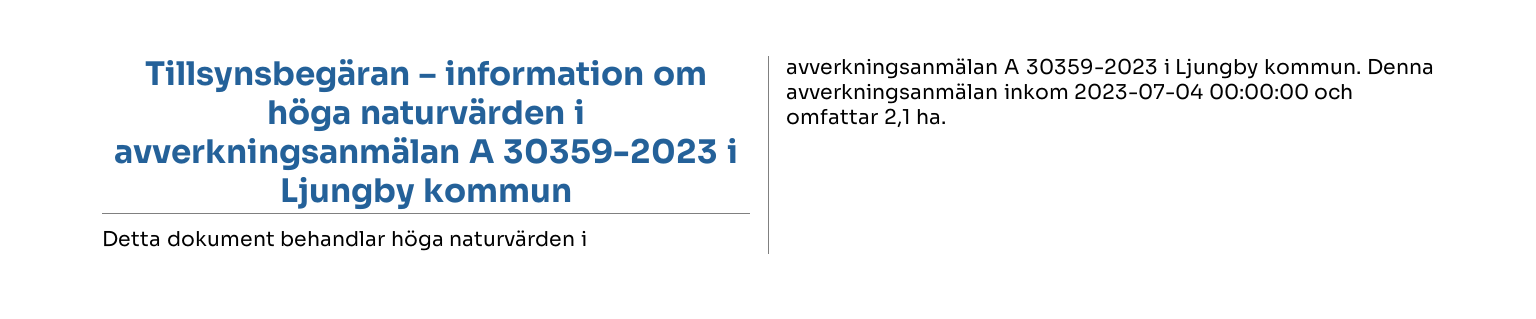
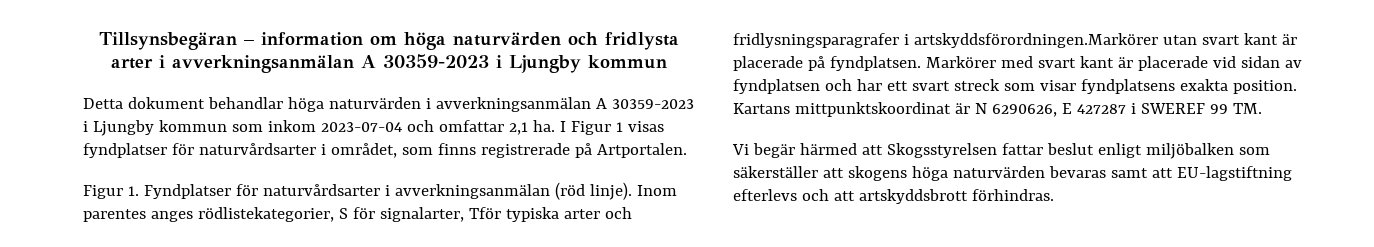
- Tillsynsbegäran – information om höga naturvärden i avverkningsanmälan A 30359-2023 i Ljungby kommun
+ Tillsynsbegäran – information om höga naturvärden och fridlysta arter i avverkningsanmälan A 30359-2023 i Ljungby kommun
- Detta dokument behandlar höga naturvärden i avverkningsanmälan A 30359-2023 i Ljungby kommun. Denna avverkningsanmälan inkom 2023-07-04 00:00:00 och omfattar 2,1 ha.
+ Detta dokument behandlar höga naturvärden i avverkningsanmälan A 30359-2023 i Ljungby kommun som inkom 2023-07-04 och omfattar 2,1 ha.
+ I Figur 1 visas fyndplatser för naturvårdsarter i området, som finns registrerade på Artportalen.
+ Figur 1. Fyndplatser för naturvårdsarter i avverkningsanmälan (röd linje). Inom parentes anges rödlistekategorier, S för signalarter, Tför typiska arter och fridlysningsparagrafer i artskyddsförordningen.Markörer utan svart kant är placerade på fyndplatsen. Markörer med svart kant är placerade vid sidan av fyndplatsen och har ett svart streck som visar fyndplatsens exakta position. Kartans mittpunktskoordinat är N 6290626, E 427287 i SWEREF 99 TM.
+ Vi begär härmed att Skogsstyrelsen fattar beslut enligt miljöbalken som säkerställer att skogens höga naturvärden bevaras samt att EU-lagstiftning efterlevs och att artskyddsbrott förhindras.

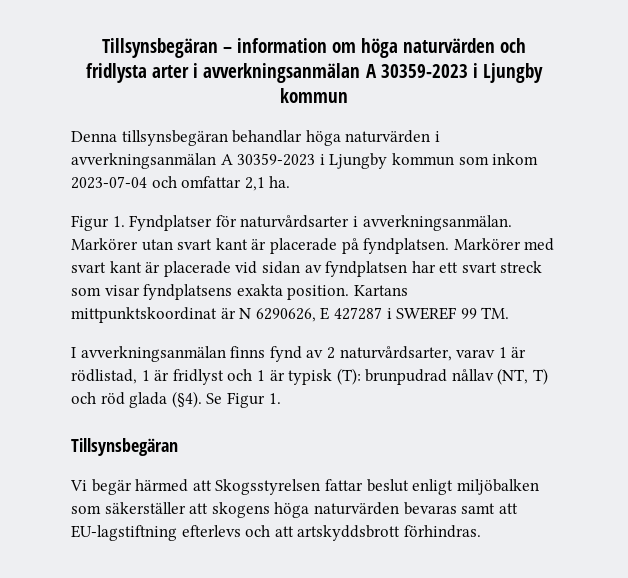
- Detta dokument behandlar höga naturvärden i avverkningsanmälan A 30359-2023 i Ljungby kommun som inkom 2023-07-04 och omfattar 2,1 ha. I Figur 1 visas fyndplatser för naturvårdsarter i området, som finns registrerade på Artportalen.
+ Denna tillsynsbegäran behandlar höga naturvärden i avverkningsanmälan A 30359-2023 i Ljungby kommun som inkom 2023-07-04 och omfattar 2,1 ha.
- Figur 1. Fyndplatser för naturvårdsarter i avverkningsanmälan (röd linje). Inom parentes anges rödlistekategorier, S för signalarter, Tför typiska arter och fridlysningsparagrafer i artskyddsförordningen.Markörer utan svart kant är placerade på fyndplatsen.
+ Figur 1. Fyndplatser för naturvårdsarter i avverkningsanmälan. Markörer utan svart kant är placerade på fyndplatsen.
- Markörer med svart kant är placerade vid sidan av fyndplatsen och har ett svart streck som visar fyndplatsens exakta position.
+ Markörer med svart kant är placerade vid sidan av fyndplatsen har ett svart streck som visar fyndplatsens exakta position.
+ I avverkningsanmälan finns fynd av 2 naturvårdsarter, varav 1 är rödlistad, 1 är fridlyst och 1 är typisk (T): brunpudrad nållav (NT, T) och röd glada (§4). Se Figur 1.
+ Tillsynsbegäran

